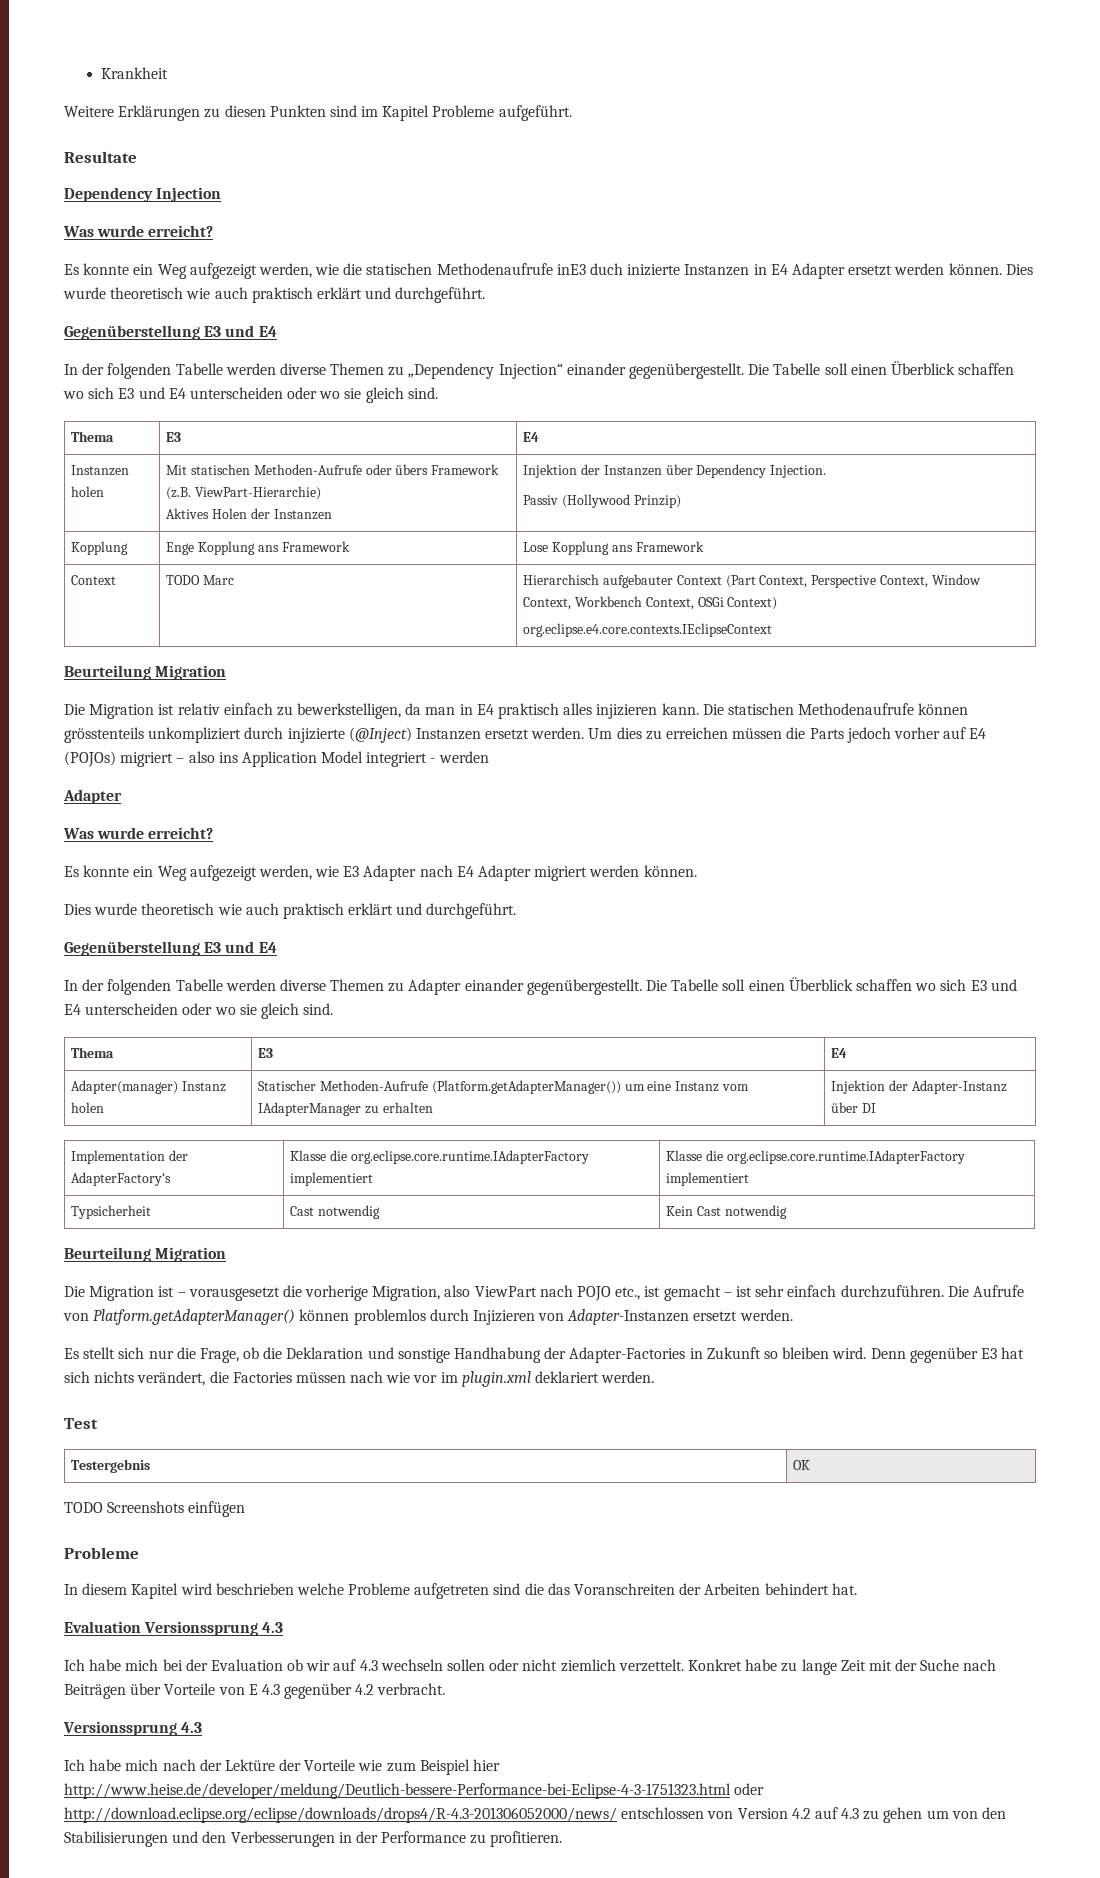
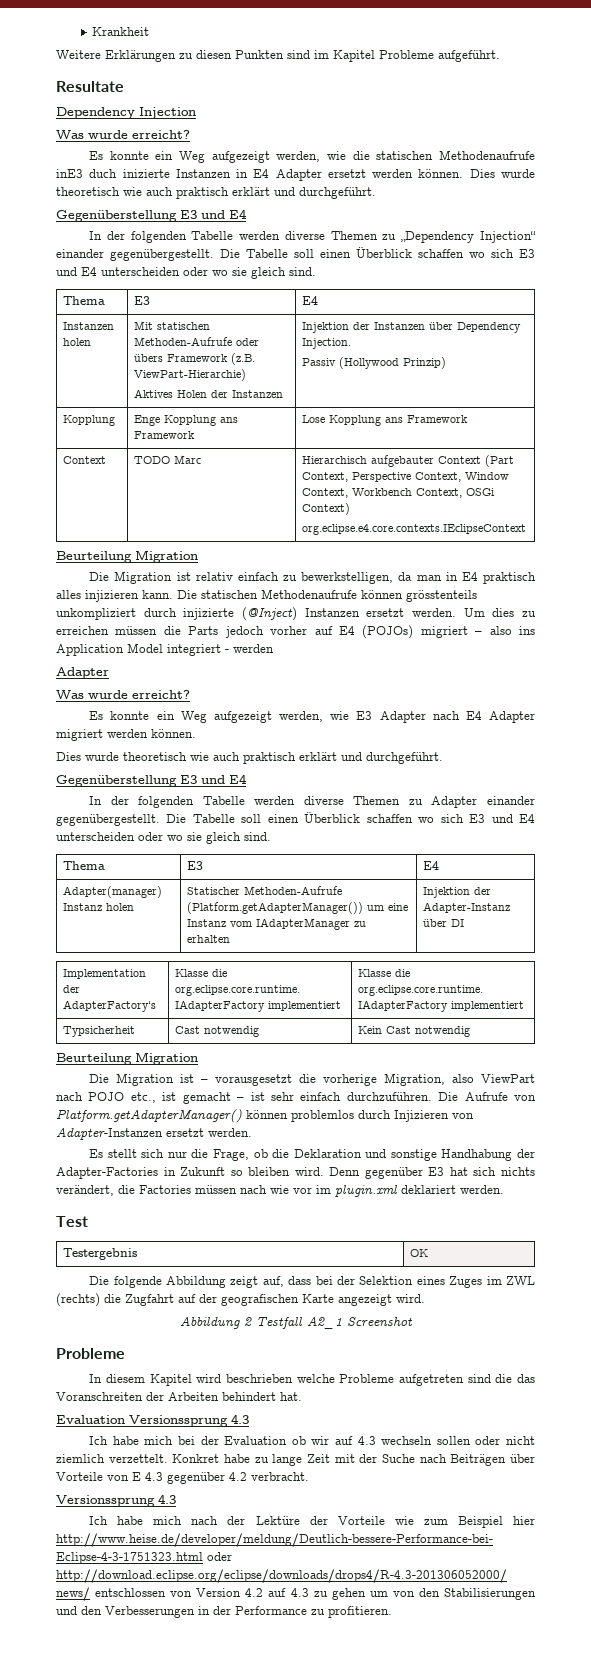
- TODO Screenshots einfügen
+ Die folgende Abbildung zeigt auf, dass bei der Selektion eines Zuges im ZWL (rechts) die Zugfahrt auf der geografischen Karte angezeigt wird.
+ Abbildung 2 Testfall A2_1 Screenshot

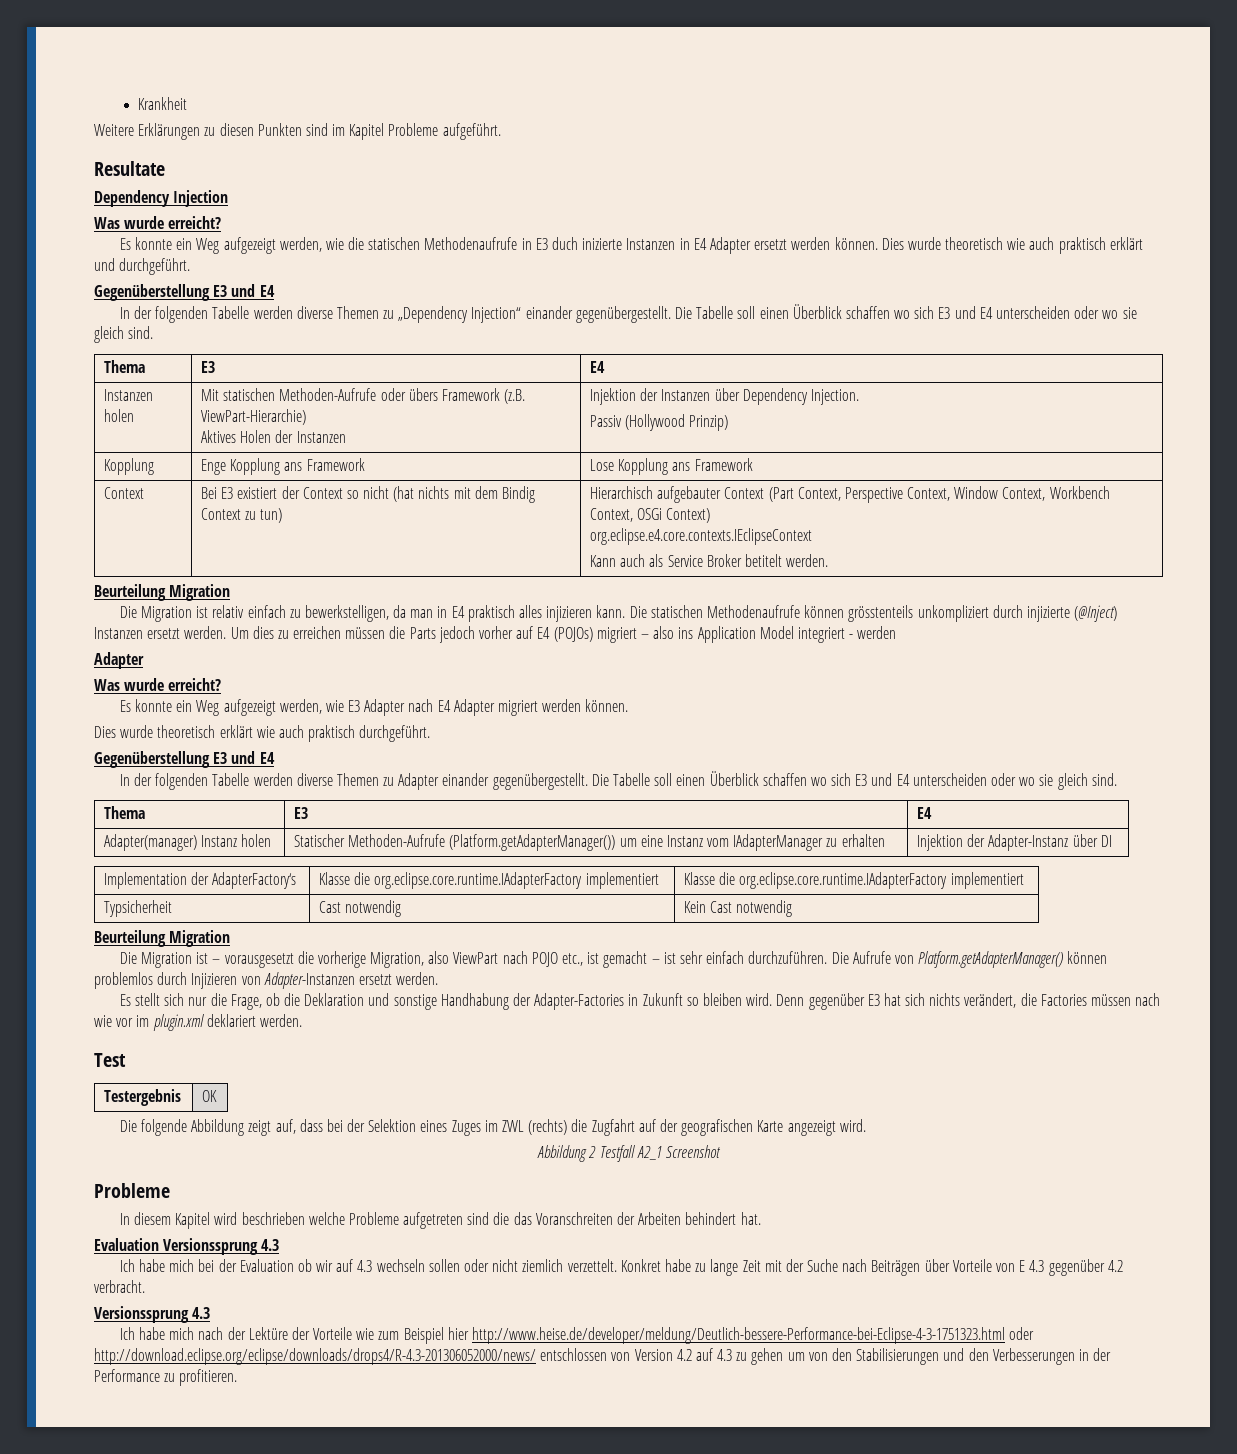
- Es konnte ein Weg aufgezeigt werden, wie die statischen Methodenaufrufe inE3 duch inizierte Instanzen in E4 Adapter ersetzt werden können.
+ Es konnte ein Weg aufgezeigt werden, wie die statischen Methodenaufrufe in E3 duch inizierte Instanzen in E4 Adapter ersetzt werden können.
- Context | TODO Marc | Hierarchisch aufgebauter Context (Part Context, Perspective Context, Window Context, Workbench Context, OSGi Context)
+ Context | Bei E3 existiert der Context so nicht (hat nichts mit dem Bindig Context zu tun) | Hierarchisch aufgebauter Context (Part Context, Perspective Context, Window Context, Workbench Context, OSGi Context)
  org.eclipse.e4.core.contexts.IEclipseContext
+ Kann auch als Service Broker betitelt werden.
  Es konnte ein Weg aufgezeigt werden, wie E3 Adapter nach E4 Adapter migriert werden können.
- Dies wurde theoretisch wie auch praktisch erklärt und durchgeführt.
+ Dies wurde theoretisch erklärt wie auch praktisch durchgeführt.

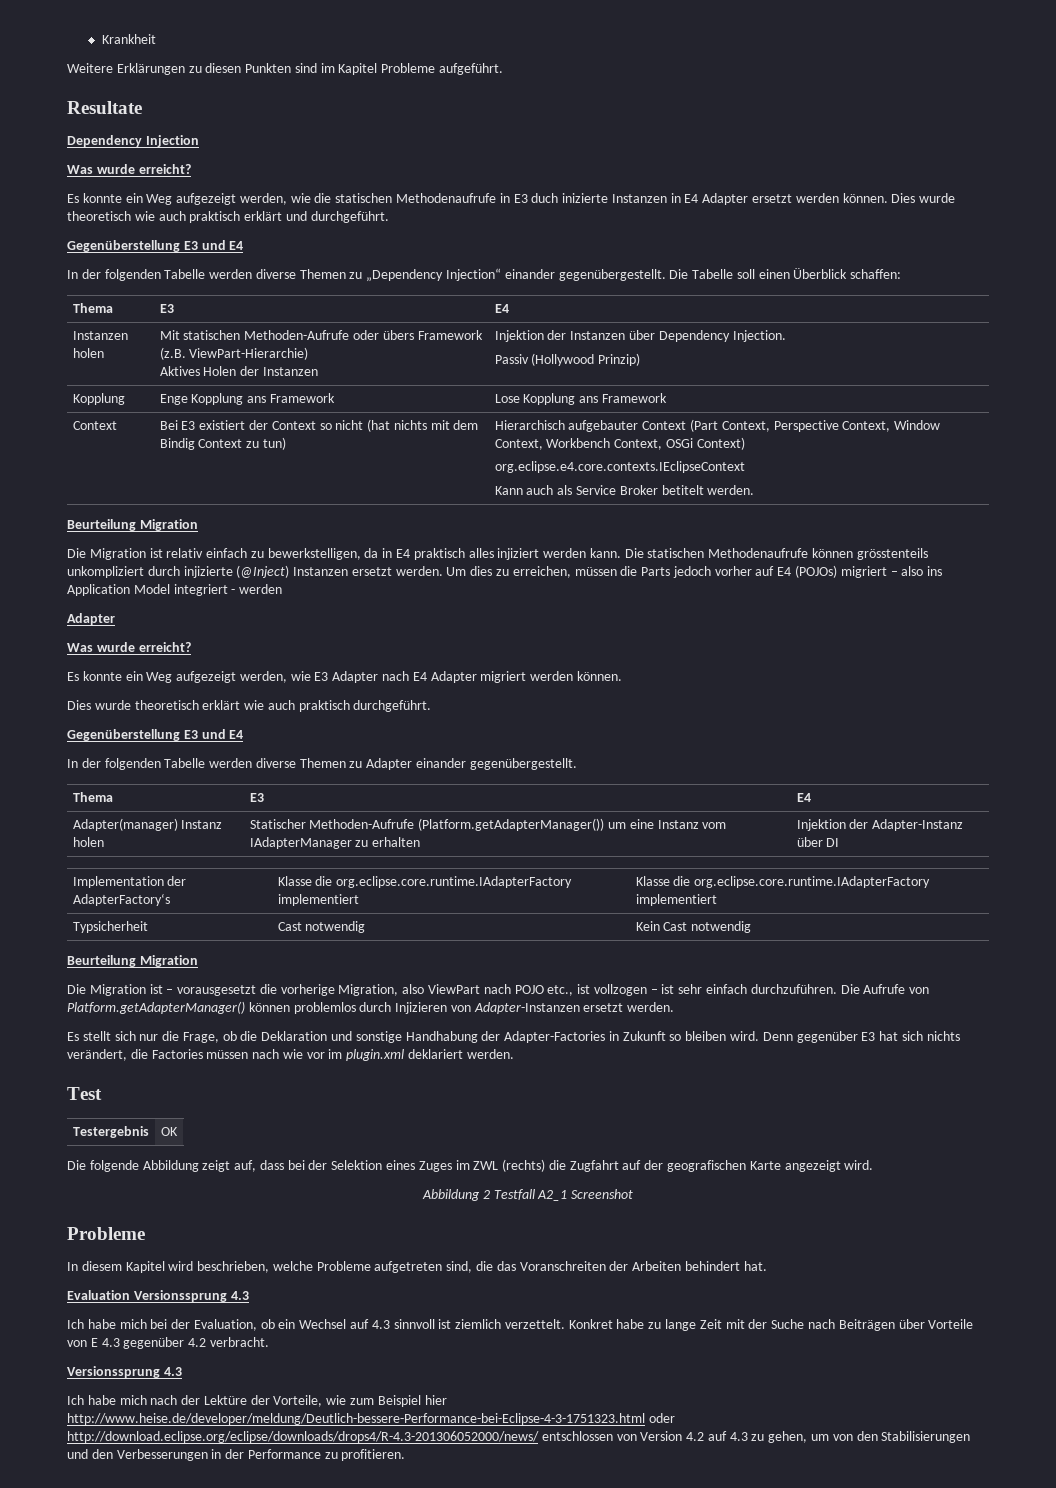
- In der folgenden Tabelle werden diverse Themen zu „Dependency Injection“ einander gegenübergestellt. Die Tabelle soll einen Überblick schaffen wo sich E3 und E4 unterscheiden oder wo sie gleich sind.
+ In der folgenden Tabelle werden diverse Themen zu „Dependency Injection“ einander gegenübergestellt. Die Tabelle soll einen Überblick schaffen:
- Die Migration ist relativ einfach zu bewerkstelligen, da man in E4 praktisch alles injizieren kann.
+ Die Migration ist relativ einfach zu bewerkstelligen, da in E4 praktisch alles injiziert werden kann.
- Um dies zu erreichen müssen die Parts jedoch vorher auf E4 (POJOs) migriert – also ins Application Model integriert - werden
+ Um dies zu erreichen, müssen die Parts jedoch vorher auf E4 (POJOs) migriert – also ins Application Model integriert - werden
- In der folgenden Tabelle werden diverse Themen zu Adapter einander gegenübergestellt. Die Tabelle soll einen Überblick schaffen wo sich E3 und E4 unterscheiden oder wo sie gleich sind.
+ In der folgenden Tabelle werden diverse Themen zu Adapter einander gegenübergestellt.
- Die Migration ist – vorausgesetzt die vorherige Migration, also ViewPart nach POJO etc., ist gemacht – ist sehr einfach durchzuführen.
+ Die Migration ist – vorausgesetzt die vorherige Migration, also ViewPart nach POJO etc., ist vollzogen – ist sehr einfach durchzuführen.
- In diesem Kapitel wird beschrieben welche Probleme aufgetreten sind die das Voranschreiten der Arbeiten behindert hat.
+ In diesem Kapitel wird beschrieben, welche Probleme aufgetreten sind, die das Voranschreiten der Arbeiten behindert hat.
- Ich habe mich bei der Evaluation ob wir auf 4.3 wechseln sollen oder nicht ziemlich verzettelt.
+ Ich habe mich bei der Evaluation, ob ein Wechsel auf 4.3 sinnvoll ist ziemlich verzettelt.
- Ich habe mich nach der Lektüre der Vorteile wie zum Beispiel hier http://www.heise.de/developer/meldung/Deutlich-bessere-Performance-bei-Eclipse-4-3-1751323.html oder http://download.eclipse.org/eclipse/downloads/drops4/R-4.3-201306052000/news/ entschlossen von Version 4.2 auf 4.3 zu gehen um von den Stabilisierungen und den Verbesserungen in der Performance zu profitieren.
+ Ich habe mich nach der Lektüre der Vorteile, wie zum Beispiel hier http://www.heise.de/developer/meldung/Deutlich-bessere-Performance-bei-Eclipse-4-3-1751323.html oder http://download.eclipse.org/eclipse/downloads/drops4/R-4.3-201306052000/news/ entschlossen von Version 4.2 auf 4.3 zu gehen, um von den Stabilisierungen und den Verbesserungen in der Performance zu profitieren.

